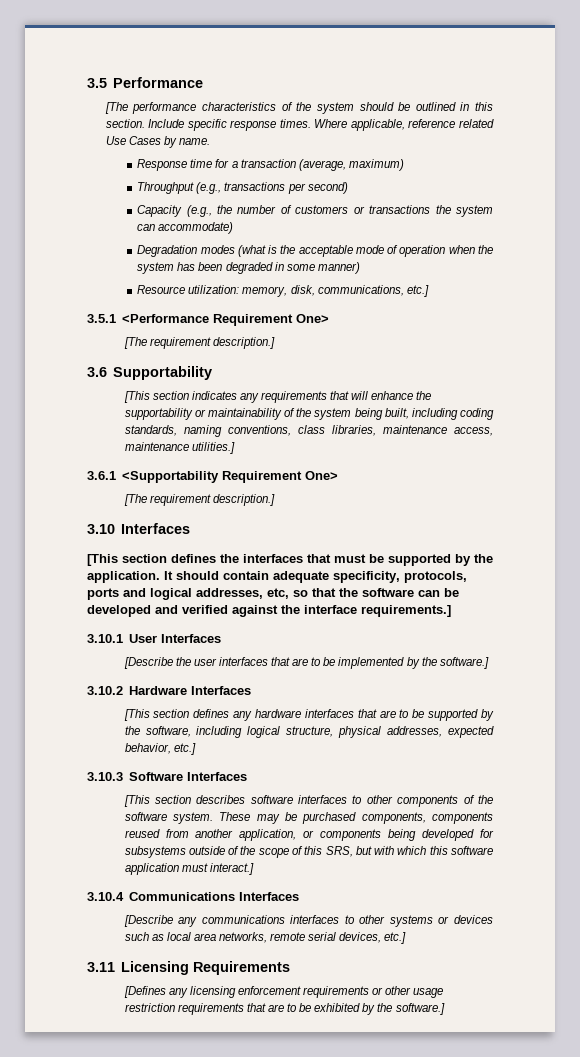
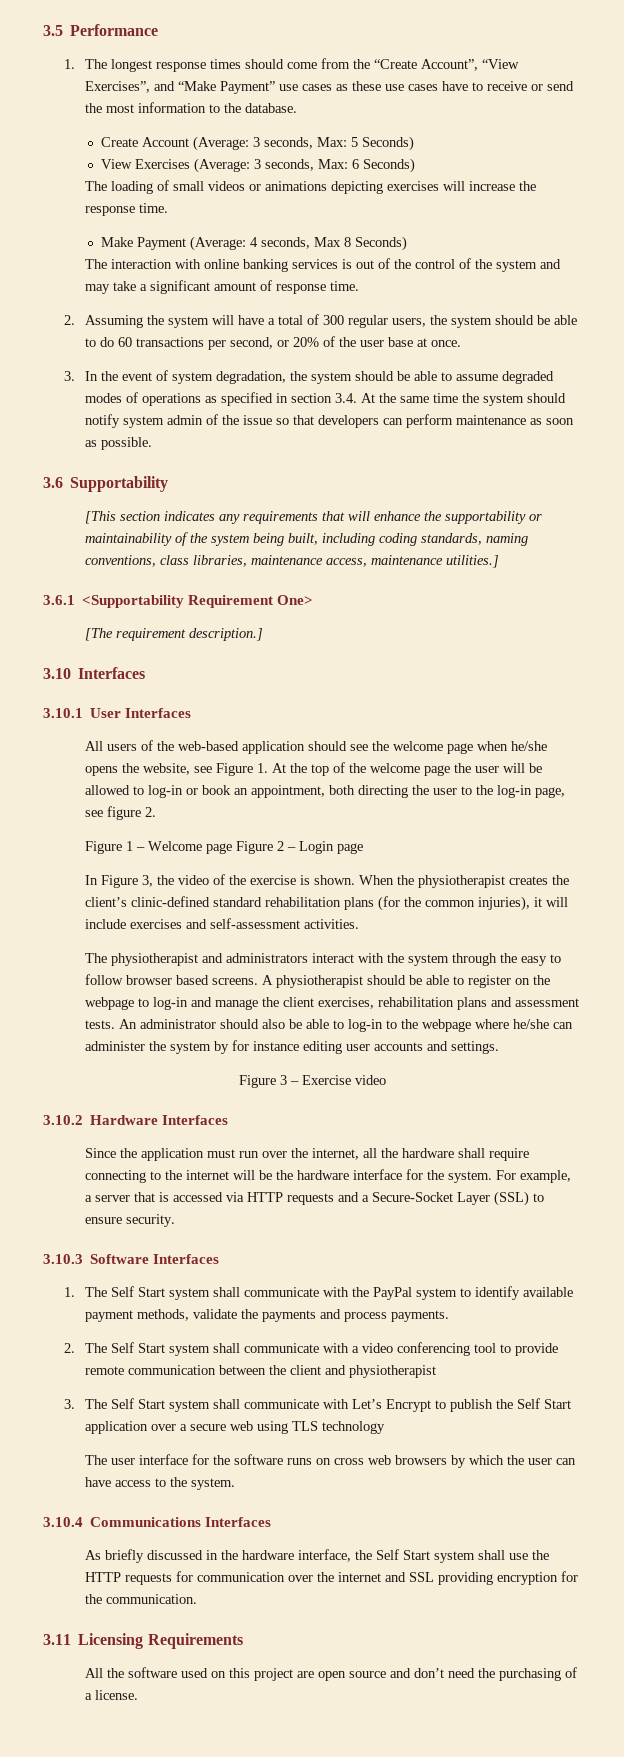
- [The performance characteristics of the system should be outlined in this section. Include specific response times. Where applicable, reference related Use Cases by name.
- Response time for a transaction (average, maximum)
- Throughput (e.g., transactions per second)
- Capacity (e.g., the number of customers or transactions the system can accommodate)
- Degradation modes (what is the acceptable mode of operation when the system has been degraded in some manner)
- Resource utilization: memory, disk, communications, etc.]
- 3.5.1 <Performance Requirement One>
- [The requirement description.]
+ 1. The longest response times should come from the “Create Account”, “View Exercises”, and “Make Payment” use cases as these use cases have to receive or send the most information to the database.
+ Create Account (Average: 3 seconds, Max: 5 Seconds)
+ View Exercises (Average: 3 seconds, Max: 6 Seconds)
+ The loading of small videos or animations depicting exercises will increase the response time.
+ Make Payment (Average: 4 seconds, Max 8 Seconds)
+ The interaction with online banking services is out of the control of the system and may take a significant amount of response time.
+ 2. Assuming the system will have a total of 300 regular users, the system should be able to do 60 transactions per second, or 20% of the user base at once.
+ 3. In the event of system degradation, the system should be able to assume degraded modes of operations as specified in section 3.4. At the same time the system should notify system admin of the issue so that developers can perform maintenance as soon as possible.
- [This section defines the interfaces that must be supported by the application. It should contain adequate specificity, protocols, ports and logical addresses, etc, so that the software can be developed and verified against the interface requirements.]
  3.10.1 User Interfaces
- [Describe the user interfaces that are to be implemented by the software.]
+ All users of the web-based application should see the welcome page when he/she opens the website, see Figure 1. At the top of the welcome page the user will be allowed to log-in or book an appointment, both directing the user to the log-in page, see figure 2.
+ Figure 1 – Welcome page Figure 2 – Login page
+ In Figure 3, the video of the exercise is shown. When the physiotherapist creates the client’s clinic-defined standard rehabilitation plans (for the common injuries), it will include exercises and self-assessment activities.
+ The physiotherapist and administrators interact with the system through the easy to follow browser based screens. A physiotherapist should be able to register on the webpage to log-in and manage the client exercises, rehabilitation plans and assessment tests. An administrator should also be able to log-in to the webpage where he/she can administer the system by for instance editing user accounts and settings.
+ Figure 3 – Exercise video
  3.10.2 Hardware Interfaces
- [This section defines any hardware interfaces that are to be supported by the software, including logical structure, physical addresses, expected behavior, etc.]
+ Since the application must run over the internet, all the hardware shall require connecting to the internet will be the hardware interface for the system. For example, a server that is accessed via HTTP requests and a Secure-Socket Layer (SSL) to ensure security.
  3.10.3 Software Interfaces
- [This section describes software interfaces to other components of the software system. These may be purchased components, components reused from another application, or components being developed for subsystems outside of the scope of this SRS, but with which this software application must interact.]
+ 1. The Self Start system shall communicate with the PayPal system to identify available payment methods, validate the payments and process payments.
+ 2. The Self Start system shall communicate with a video conferencing tool to provide remote communication between the client and physiotherapist
+ 3. The Self Start system shall communicate with Let’s Encrypt to publish the Self Start application over a secure web using TLS technology
+ The user interface for the software runs on cross web browsers by which the user can have access to the system.
  3.10.4 Communications Interfaces
- [Describe any communications interfaces to other systems or devices such as local area networks, remote serial devices, etc.]
+ As briefly discussed in the hardware interface, the Self Start system shall use the HTTP requests for communication over the internet and SSL providing encryption for the communication.
  3.11 Licensing Requirements
- [Defines any licensing enforcement requirements or other usage restriction requirements that are to be exhibited by the software.]
+ All the software used on this project are open source and don’t need the purchasing of a license.

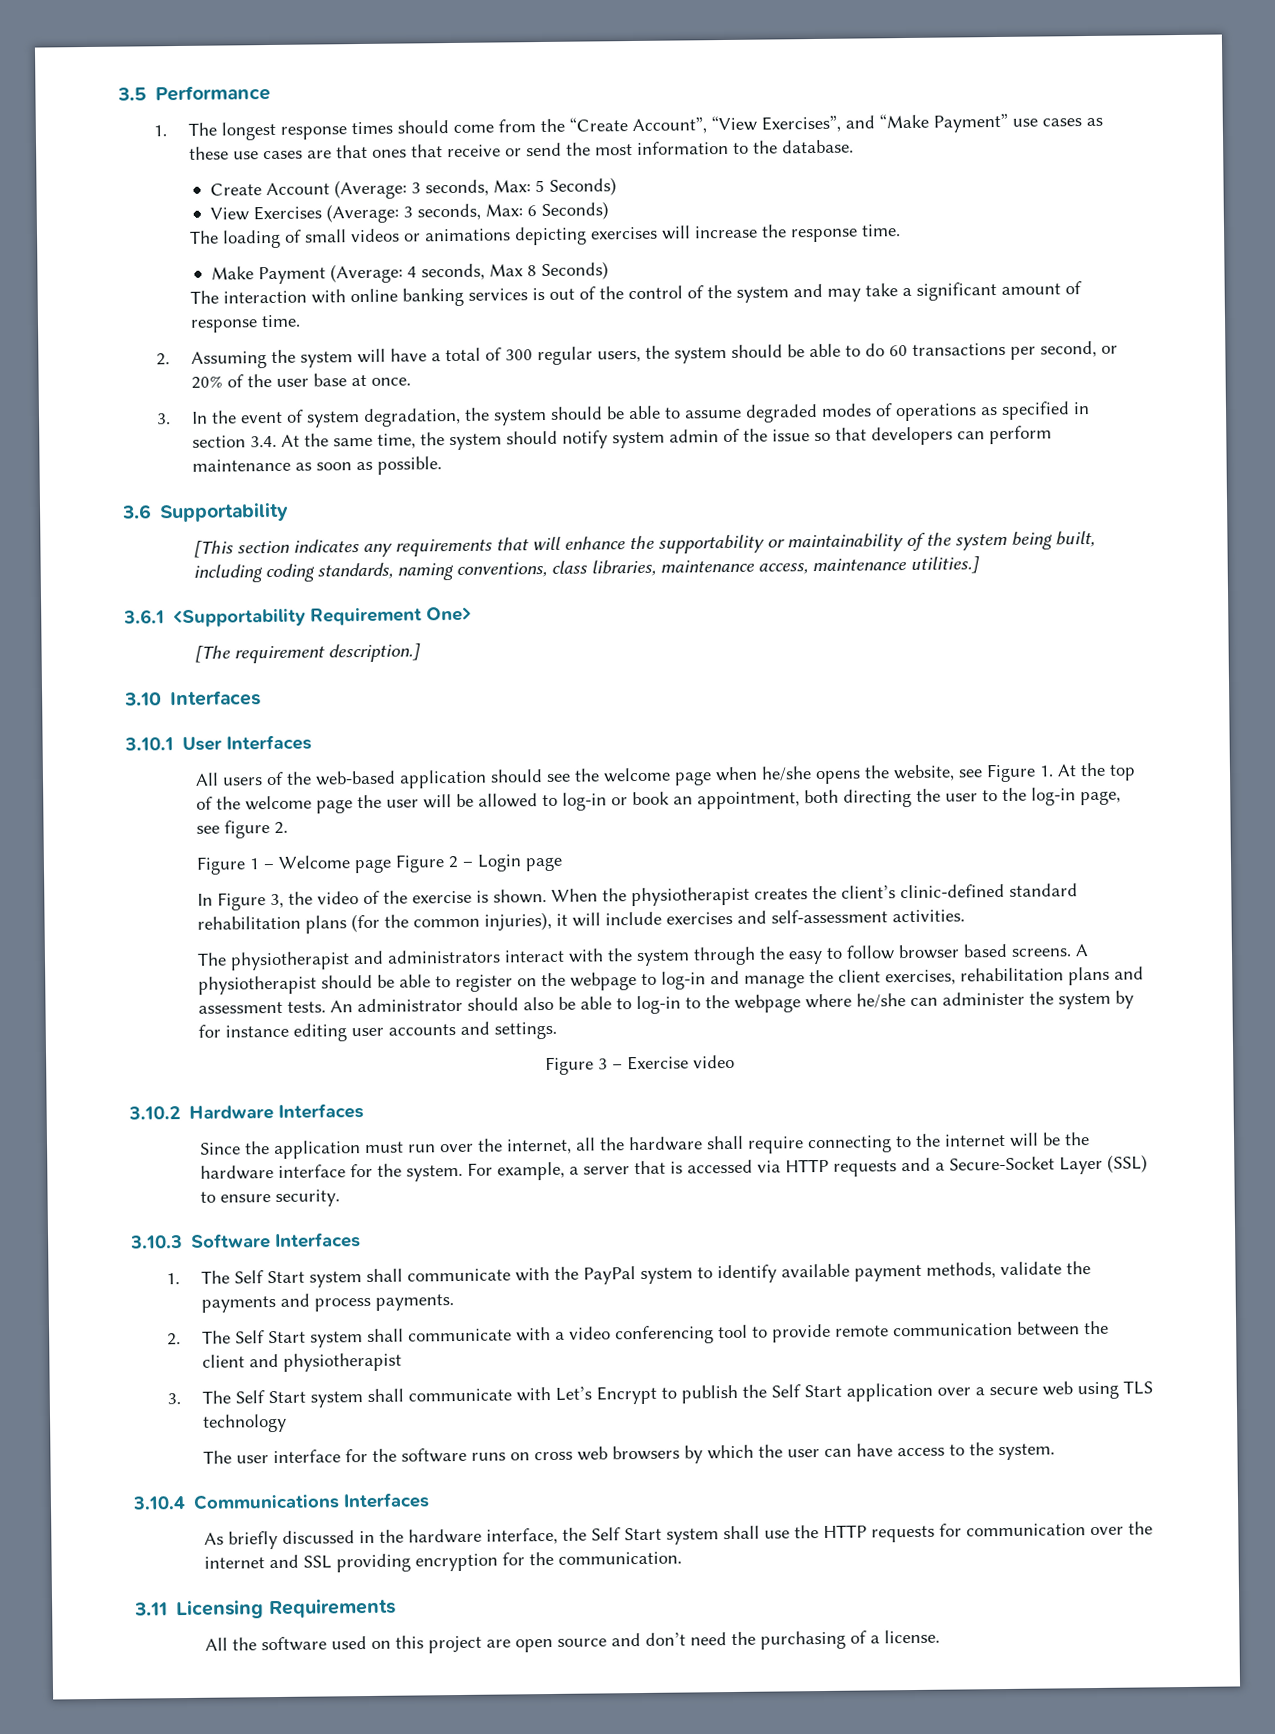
- 1. The longest response times should come from the “Create Account”, “View Exercises”, and “Make Payment” use cases as these use cases have to receive or send the most information to the database.
+ 1. The longest response times should come from the “Create Account”, “View Exercises”, and “Make Payment” use cases as these use cases are that ones that receive or send the most information to the database.
- 3. In the event of system degradation, the system should be able to assume degraded modes of operations as specified in section 3.4. At the same time the system should notify system admin of the issue so that developers can perform maintenance as soon as possible.
+ 3. In the event of system degradation, the system should be able to assume degraded modes of operations as specified in section 3.4. At the same time, the system should notify system admin of the issue so that developers can perform maintenance as soon as possible.

